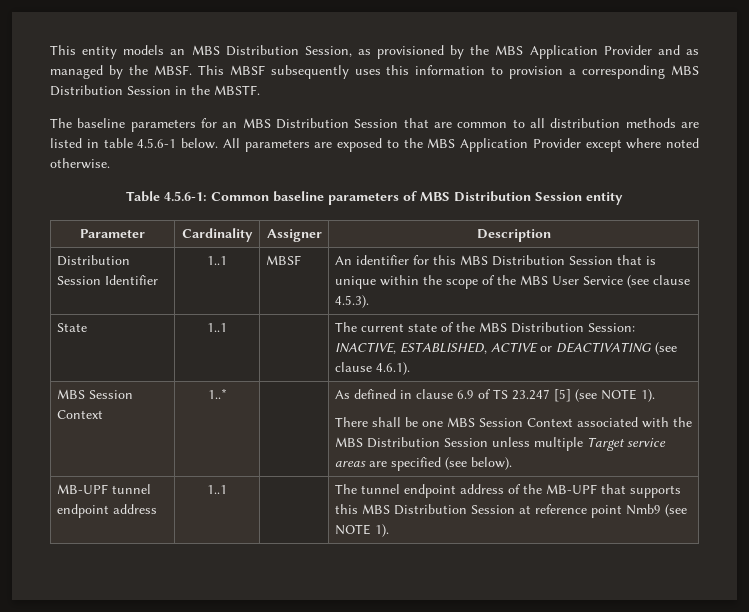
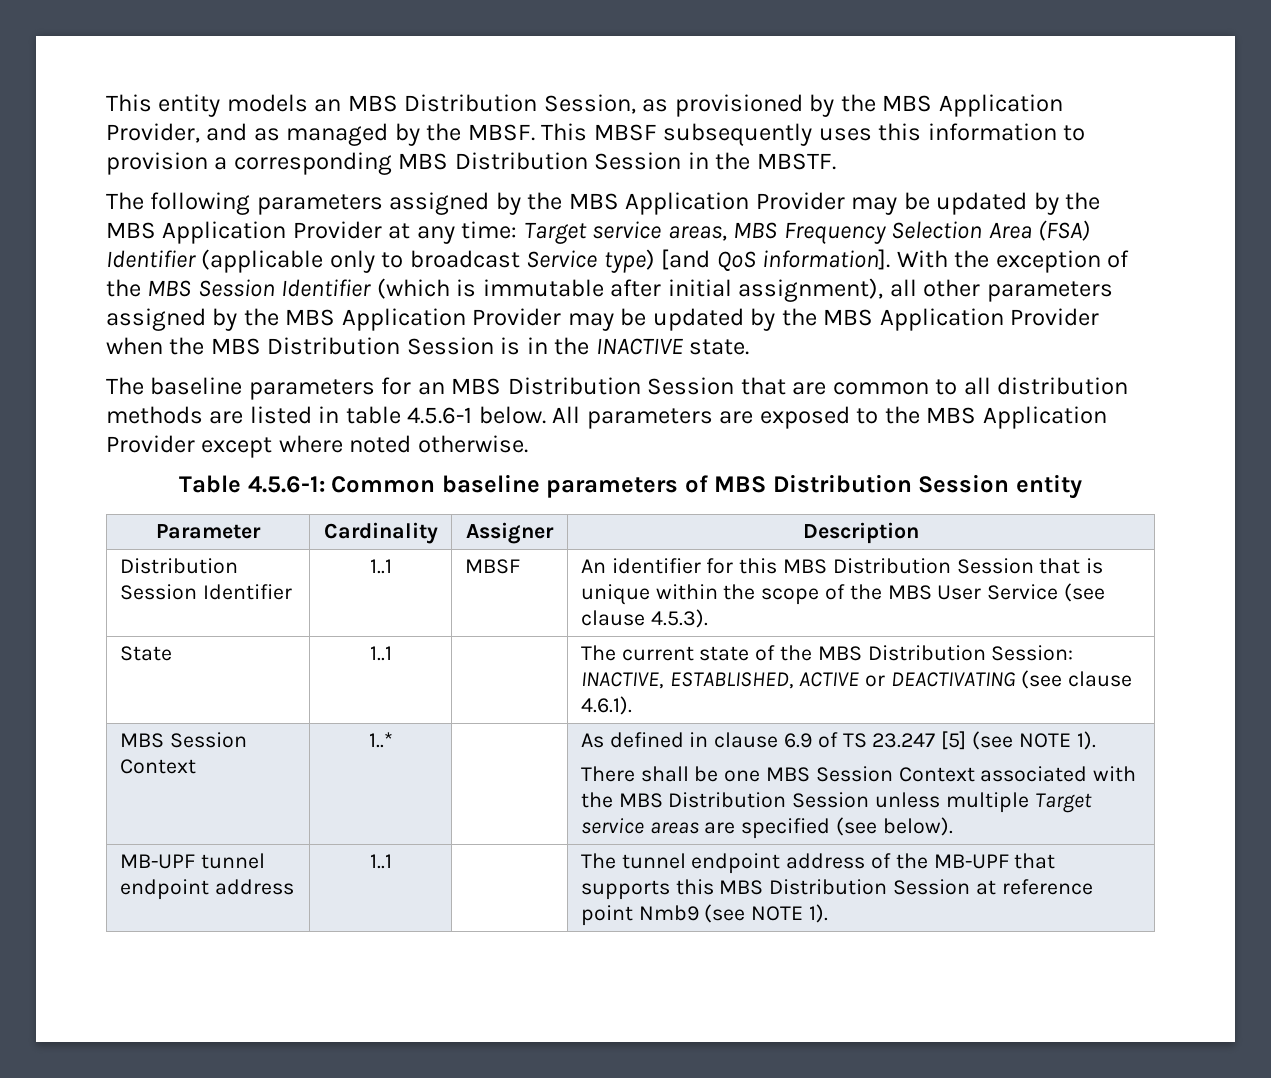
- This entity models an MBS Distribution Session, as provisioned by the MBS Application Provider and as managed by the MBSF.
+ This entity models an MBS Distribution Session, as provisioned by the MBS Application Provider, and as managed by the MBSF.
+ The following parameters assigned by the MBS Application Provider may be updated by the MBS Application Provider at any time: Target service areas, MBS Frequency Selection Area (FSA) Identifier (applicable only to broadcast Service type) [and QoS information]. With the exception of the MBS Session Identifier (which is immutable after initial assignment), all other parameters assigned by the MBS Application Provider may be updated by the MBS Application Provider when the MBS Distribution Session is in the INACTIVE state.

